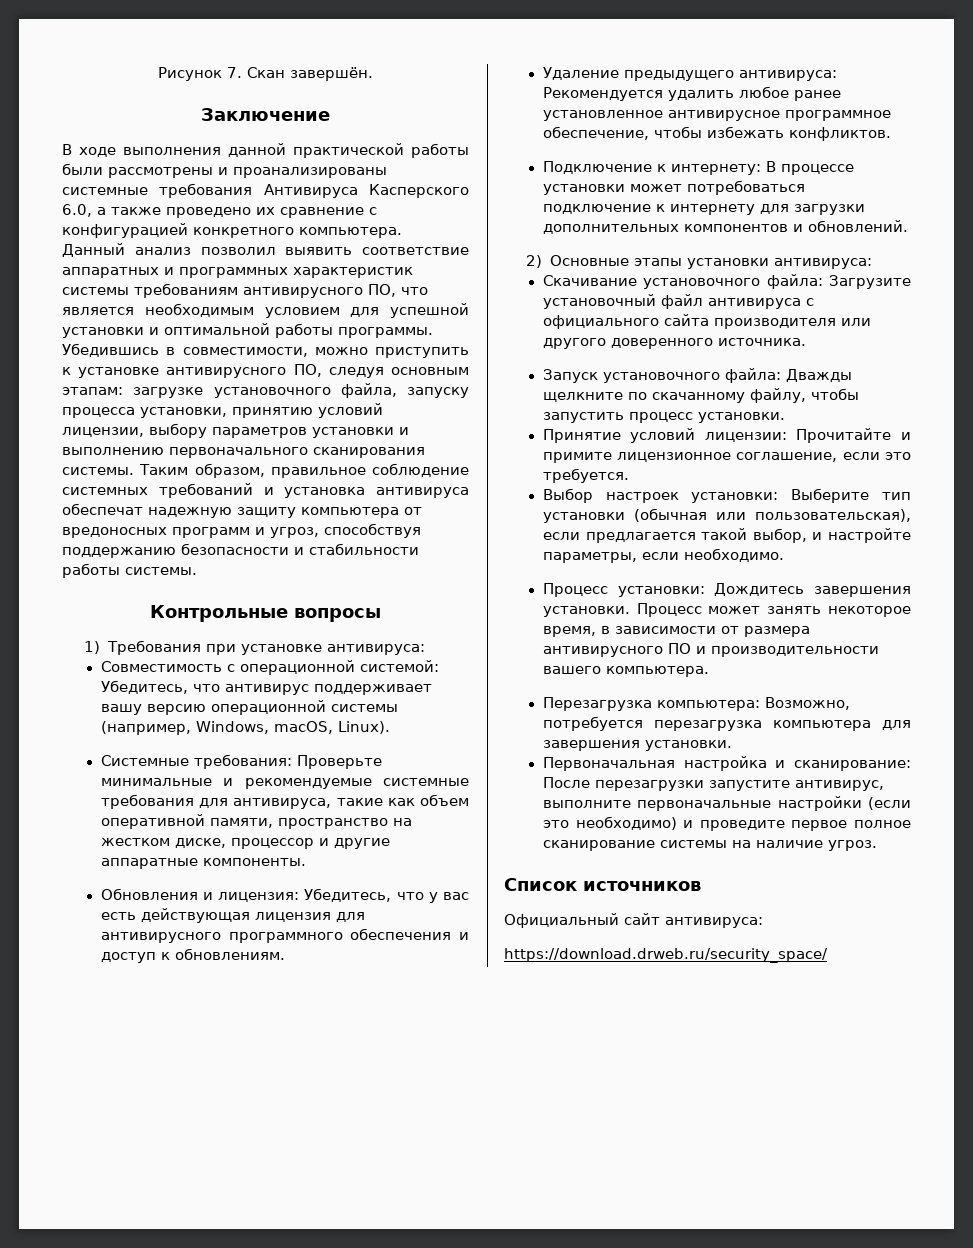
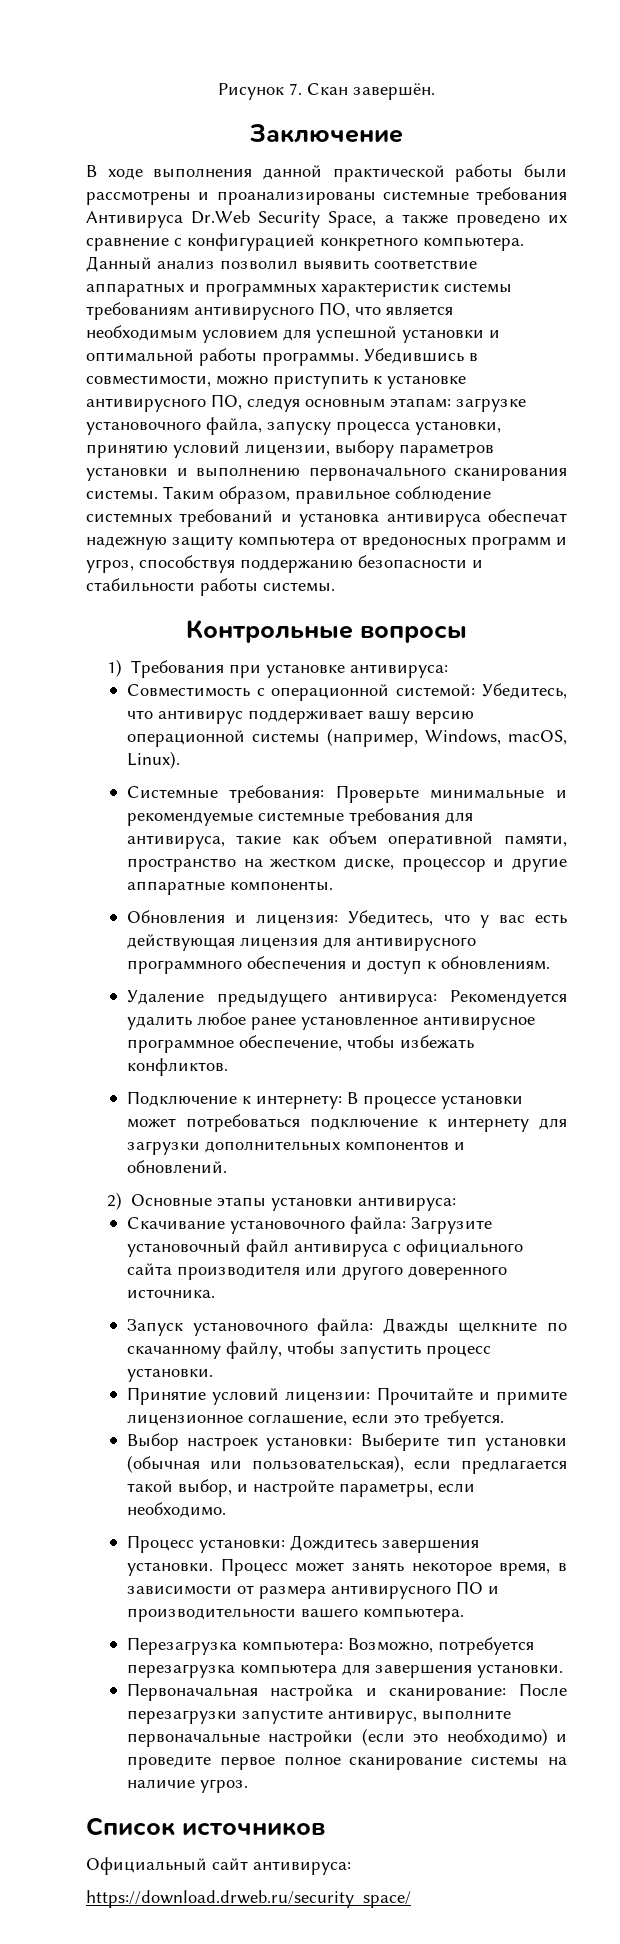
- В ходе выполнения данной практической работы были рассмотрены и проанализированы системные требования Антивируса Касперского 6.0, а также проведено их сравнение с конфигурацией конкретного компьютера.
+ В ходе выполнения данной практической работы были рассмотрены и проанализированы системные требования Антивируса Dr.Web Security Space, а также проведено их сравнение с конфигурацией конкретного компьютера.

